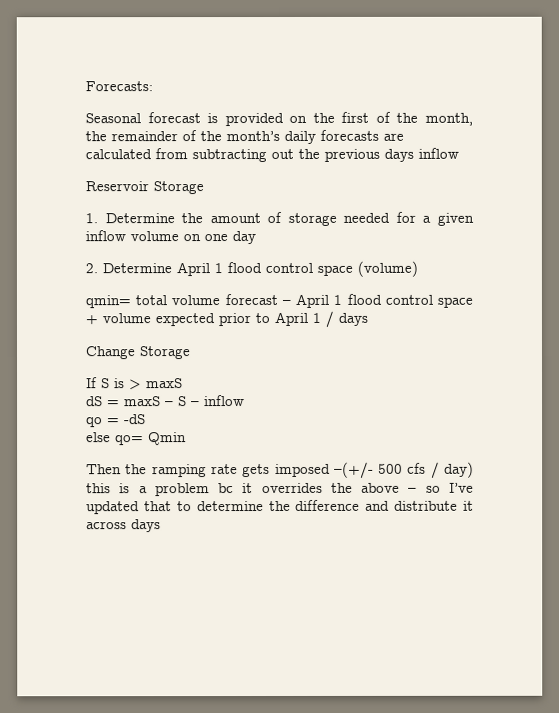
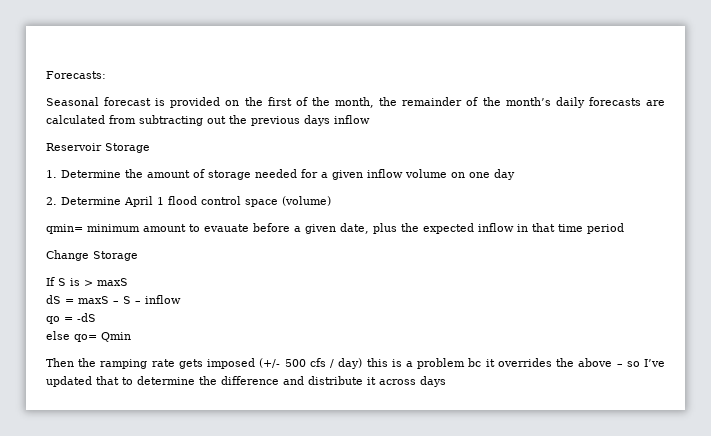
- qmin= total volume forecast – April 1 flood control space + volume expected prior to April 1 / days
+ qmin= minimum amount to evauate before a given date, plus the expected inflow in that time period
- Then the ramping rate gets imposed –(+/- 500 cfs / day) this is a problem bc it overrides the above – so I’ve updated that to determine the difference and distribute it across days
+ Then the ramping rate gets imposed (+/- 500 cfs / day) this is a problem bc it overrides the above – so I’ve updated that to determine the difference and distribute it across days

